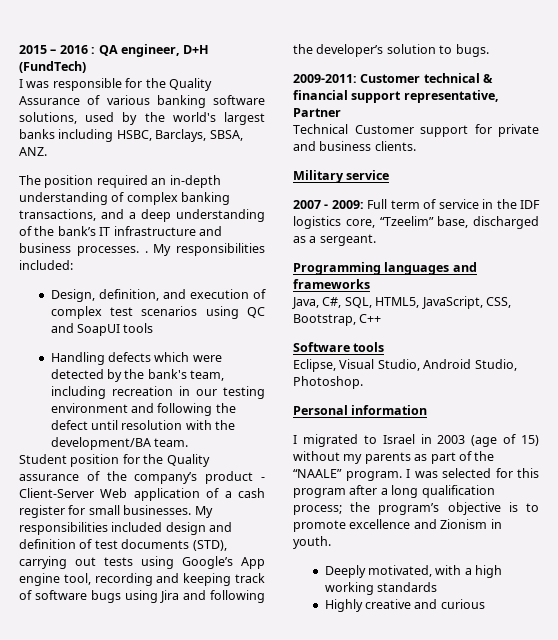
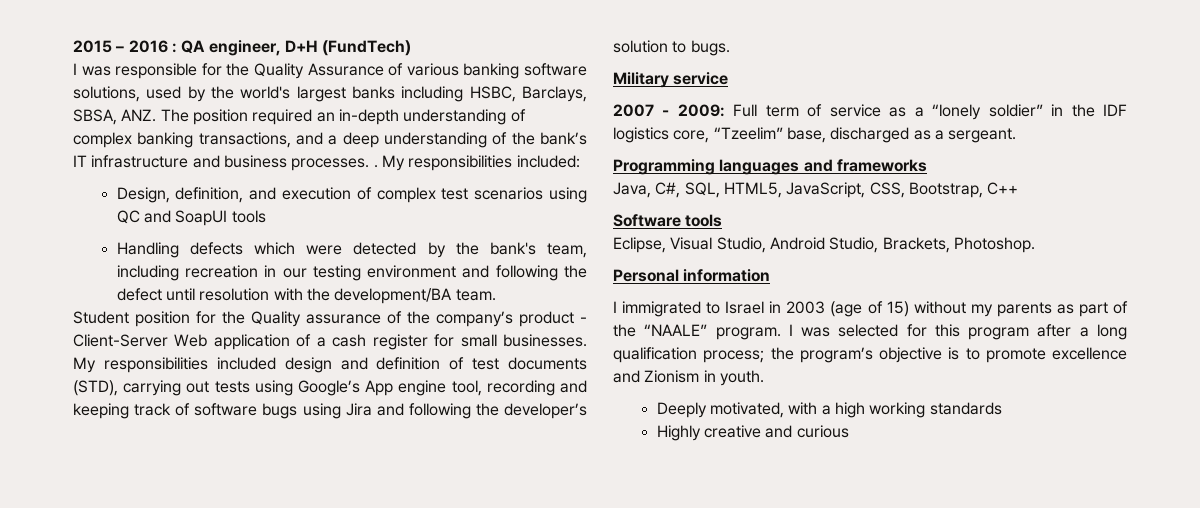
- I was responsible for the Quality Assurance of various banking software solutions, used by the world's largest banks including HSBC, Barclays, SBSA, ANZ.
- The position required an in-depth understanding of complex banking transactions, and a deep understanding of the bank’s IT infrastructure and business processes. .
+ I was responsible for the Quality Assurance of various banking software solutions, used by the world's largest banks including HSBC, Barclays, SBSA, ANZ. The position required an in-depth understanding of complex banking transactions, and a deep understanding of the bank’s IT infrastructure and business processes. .
- 2009-2011: Customer technical & financial support representative, Partner
- Technical Customer support for private and business clients.
- 2007 - 2009: Full term of service in the IDF logistics core, “Tzeelim” base, discharged as a sergeant.
+ 2007 - 2009: Full term of service as a “lonely soldier” in the IDF logistics core, “Tzeelim” base, discharged as a sergeant.
- Eclipse, Visual Studio, Android Studio, Photoshop.
+ Eclipse, Visual Studio, Android Studio, Brackets, Photoshop.
- I migrated to Israel in 2003 (age of 15) without my parents as part of the “NAALE” program.
+ I immigrated to Israel in 2003 (age of 15) without my parents as part of the “NAALE” program.

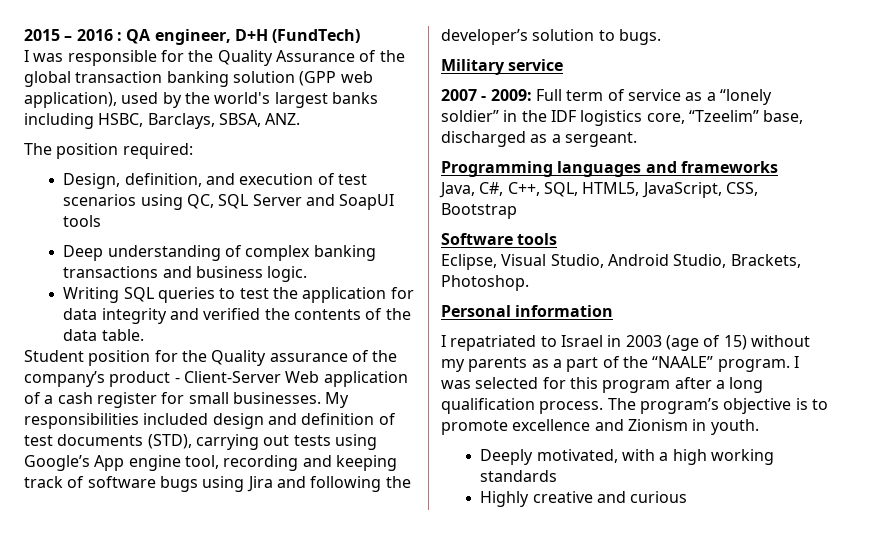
- I was responsible for the Quality Assurance of various banking software solutions, used by the world's largest banks including HSBC, Barclays, SBSA, ANZ. The position required an in-depth understanding of complex banking transactions, and a deep understanding of the bank’s IT infrastructure and business processes. . My responsibilities included:
+ I was responsible for the Quality Assurance of the global transaction banking solution (GPP web application), used by the world's largest banks including HSBC, Barclays, SBSA, ANZ.
+ The position required:
- Design, definition, and execution of complex test scenarios using QC and SoapUI tools
+ Design, definition, and execution of test scenarios using QC, SQL Server and SoapUI tools
- Handling defects which were detected by the bank's team, including recreation in our testing environment and following the defect until resolution with the development/BA team.
+ Deep understanding of complex banking transactions and business logic.
+ Writing SQL queries to test the application for data integrity and verified the contents of the data table.
- Java, C#, SQL, HTML5, JavaScript, CSS, Bootstrap, C++
+ Java, C#, C++, SQL, HTML5, JavaScript, CSS, Bootstrap
- I immigrated to Israel in 2003 (age of 15) without my parents as part of the “NAALE” program.
+ I repatriated to Israel in 2003 (age of 15) without my parents as a part of the “NAALE” program.
- I was selected for this program after a long qualification process; the program’s objective is to promote excellence and Zionism in youth.
+ I was selected for this program after a long qualification process. The program’s objective is to promote excellence and Zionism in youth.

